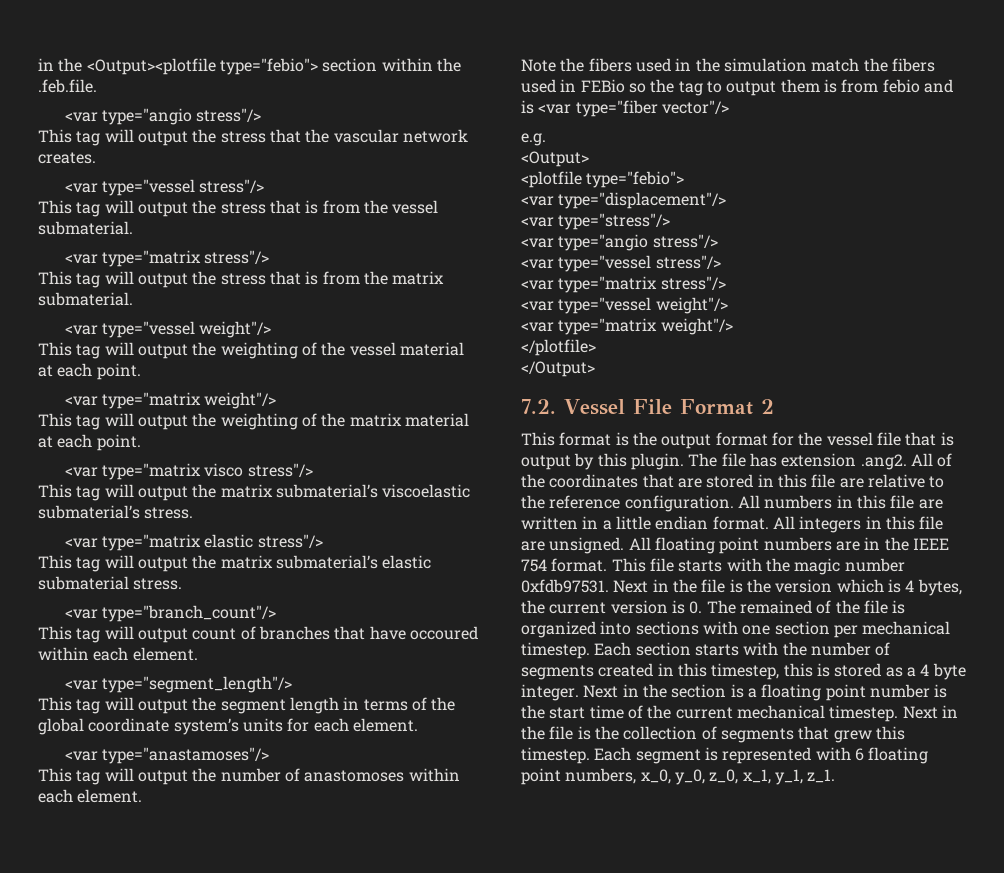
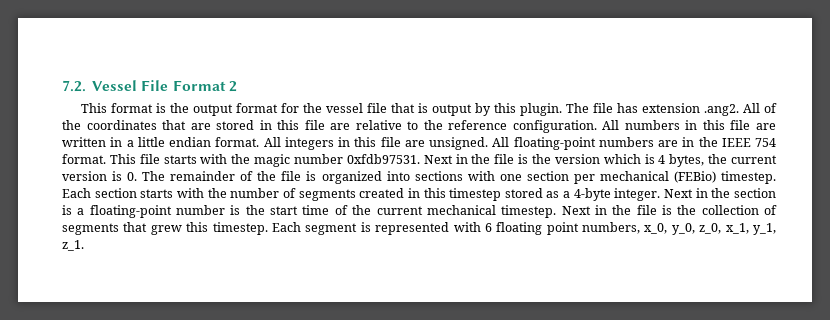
- in the <Output><plotfile type="febio"> section within the .feb.file.
- <var type="angio stress"/>
- This tag will output the stress that the vascular network creates.
- <var type="vessel stress"/>
- This tag will output the stress that is from the vessel submaterial.
- <var type="matrix stress"/>
- This tag will output the stress that is from the matrix submaterial.
- <var type="vessel weight"/>
- This tag will output the weighting of the vessel material at each point.
- <var type="matrix weight"/>
- This tag will output the weighting of the matrix material at each point.
- <var type="matrix visco stress"/>
- This tag will output the matrix submaterial’s viscoelastic submaterial’s stress.
- <var type="matrix elastic stress"/>
- This tag will output the matrix submaterial’s elastic submaterial stress.
- <var type="branch_count"/>
- This tag will output count of branches that have occoured within each element.
- <var type="segment_length"/>
- This tag will output the segment length in terms of the global coordinate system’s units for each element.
- <var type="anastamoses"/>
- This tag will output the number of anastomoses within each element.
- Note the fibers used in the simulation match the fibers used in FEBio so the tag to output them is from febio and is <var type="fiber vector"/>
- e.g.
- <Output>
- <plotfile type="febio">
- <var type="displacement"/>
- <var type="stress"/>
- <var type="angio stress"/>
- <var type="vessel stress"/>
- <var type="matrix stress"/>
- <var type="vessel weight"/>
- <var type="matrix weight"/>
- </plotfile>
- </Output>
- All floating point numbers are in the IEEE 754 format.
+ All floating-point numbers are in the IEEE 754 format.
- Next in the file is the version which is 4 bytes, the current version is 0. The remained of the file is organized into sections with one section per mechanical timestep.
+ Next in the file is the version which is 4 bytes, the current version is 0. The remainder of the file is organized into sections with one section per mechanical (FEBio) timestep.
- Each section starts with the number of segments created in this timestep, this is stored as a 4 byte integer.
+ Each section starts with the number of segments created in this timestep stored as a 4-byte integer.
- Next in the section is a floating point number is the start time of the current mechanical timestep.
+ Next in the section is a floating-point number is the start time of the current mechanical timestep.

